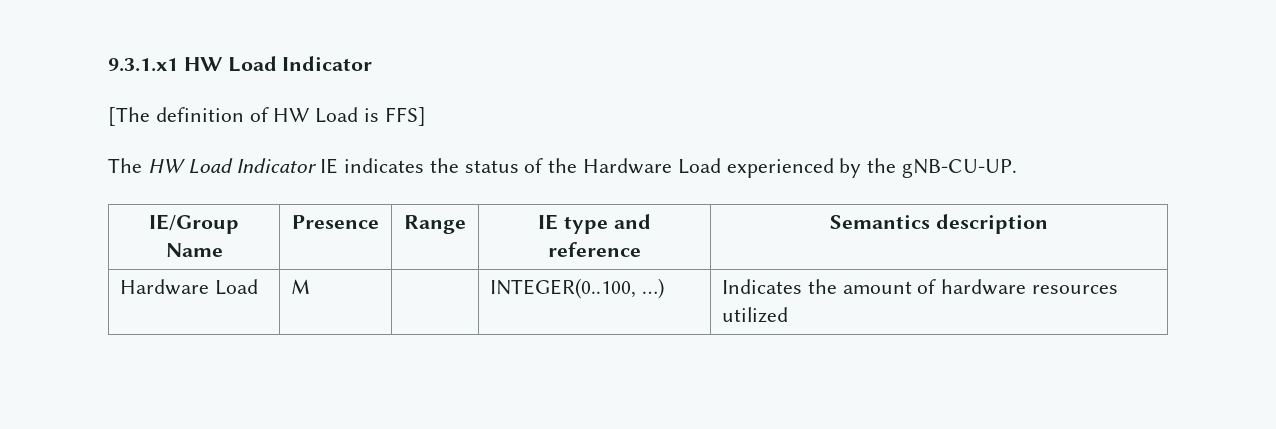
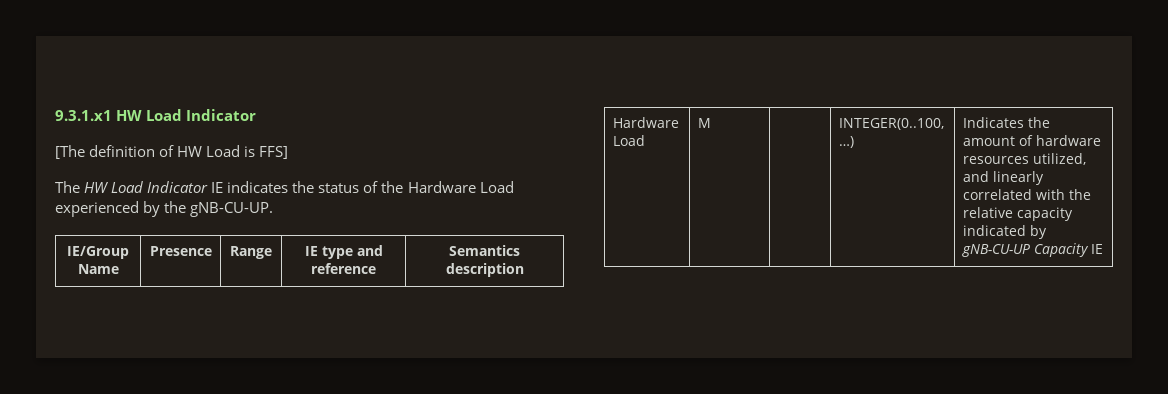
- Hardware Load | M | | INTEGER(0..100, …) | Indicates the amount of hardware resources utilized
+ Hardware Load | M | | INTEGER(0..100, …) | Indicates the amount of hardware resources utilized, and linearly correlated with the relative capacity indicated by gNB-CU-UP Capacity IE

